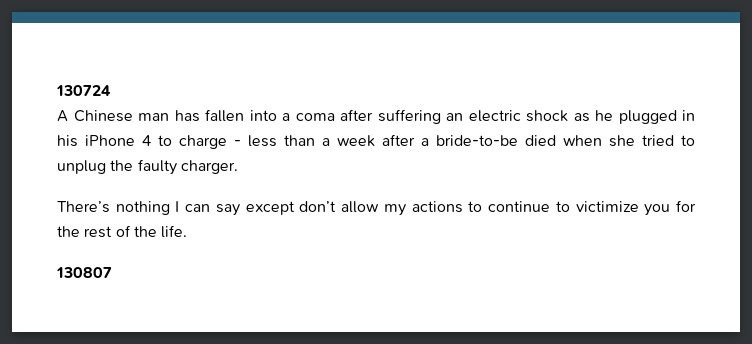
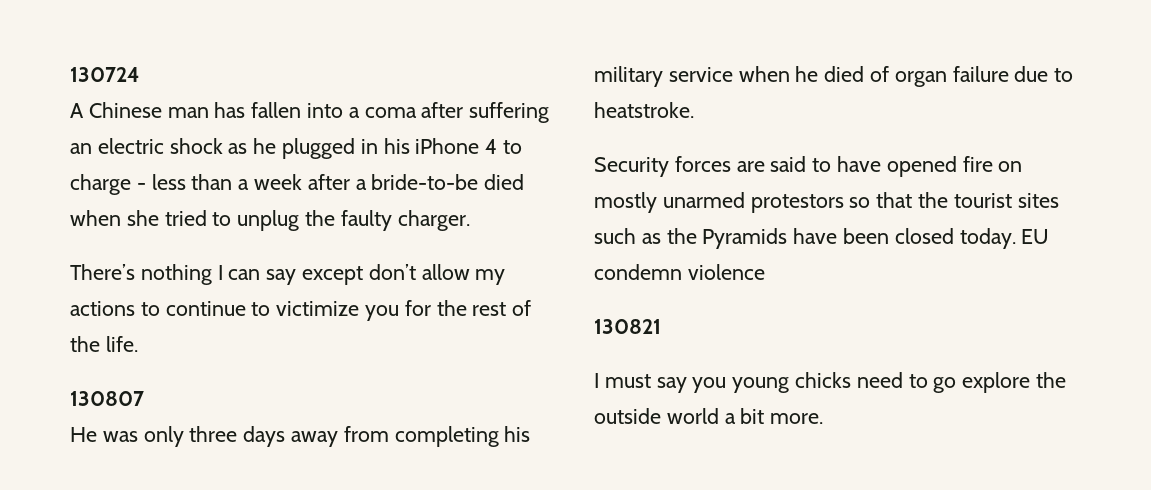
+ He was only three days away from completing his military service when he died of organ failure due to heatstroke.
+ Security forces are said to have opened fire on mostly unarmed protestors so that the tourist sites such as the Pyramids have been closed today. EU condemn violence
+ 130821
+ I must say you young chicks need to go explore the outside world a bit more.

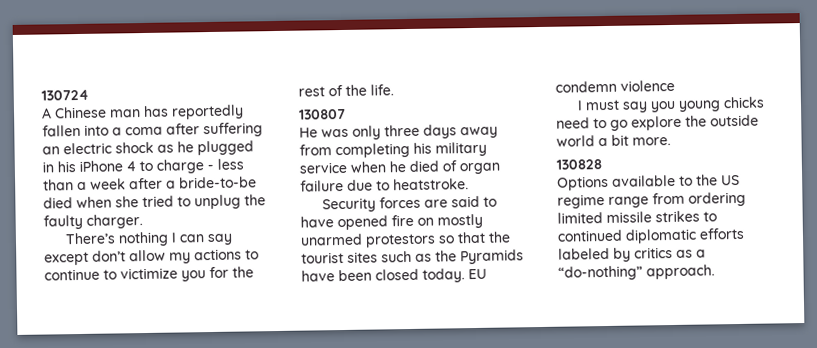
- A Chinese man has fallen into a coma after suffering an electric shock as he plugged in his iPhone 4 to charge - less than a week after a bride-to-be died when she tried to unplug the faulty charger.
+ A Chinese man has reportedly fallen into a coma after suffering an electric shock as he plugged in his iPhone 4 to charge - less than a week after a bride-to-be died when she tried to unplug the faulty charger.
- 130821
+ 130828
+ Options available to the US regime range from ordering limited missile strikes to continued diplomatic efforts labeled by critics as a “do-nothing” approach.

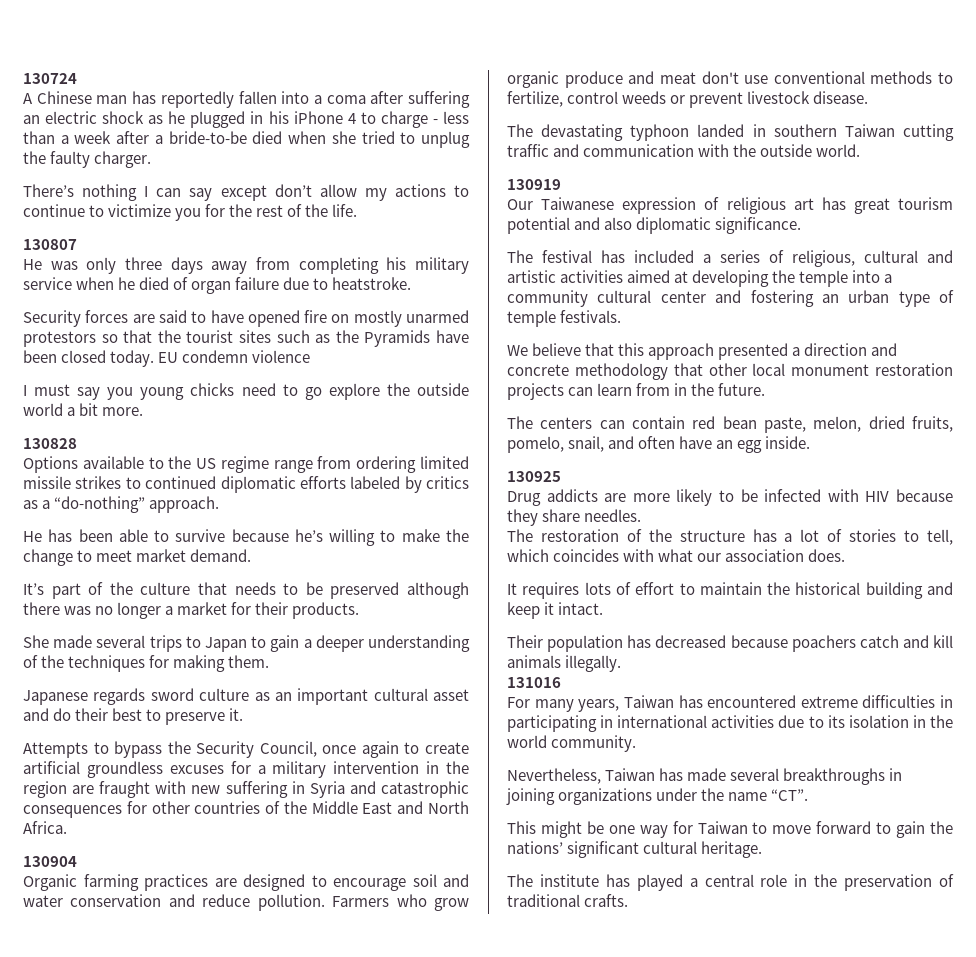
+ He has been able to survive because he’s willing to make the change to meet market demand.
+ It’s part of the culture that needs to be preserved although there was no longer a market for their products.
+ She made several trips to Japan to gain a deeper understanding of the techniques for making them.
+ Japanese regards sword culture as an important cultural asset and do their best to preserve it.
+ Attempts to bypass the Security Council, once again to create artificial groundless excuses for a military intervention in the region are fraught with new suffering in Syria and catastrophic consequences for other countries of the Middle East and North Africa.
+ 130904
+ Organic farming practices are designed to encourage soil and water conservation and reduce pollution. Farmers who grow organic produce and meat don't use conventional methods to fertilize, control weeds or prevent livestock disease.
+ The devastating typhoon landed in southern Taiwan cutting traffic and communication with the outside world.
+ 130919
+ Our Taiwanese expression of religious art has great tourism potential and also diplomatic significance.
+ The festival has included a series of religious, cultural and artistic activities aimed at developing the temple into a community cultural center and fostering an urban type of temple festivals.
+ We believe that this approach presented a direction and concrete methodology that other local monument restoration projects can learn from in the future.
+ The centers can contain red bean paste, melon, dried fruits, pomelo, snail, and often have an egg inside.
+ 130925
+ Drug addicts are more likely to be infected with HIV because they share needles.
+ The restoration of the structure has a lot of stories to tell, which coincides with what our association does.
+ It requires lots of effort to maintain the historical building and keep it intact.
+ Their population has decreased because poachers catch and kill animals illegally.
+ 131016
+ For many years, Taiwan has encountered extreme difficulties in participating in international activities due to its isolation in the world community.
+ Nevertheless, Taiwan has made several breakthroughs in joining organizations under the name “CT”.
+ This might be one way for Taiwan to move forward to gain the nations’ significant cultural heritage.
+ The institute has played a central role in the preservation of traditional crafts.

